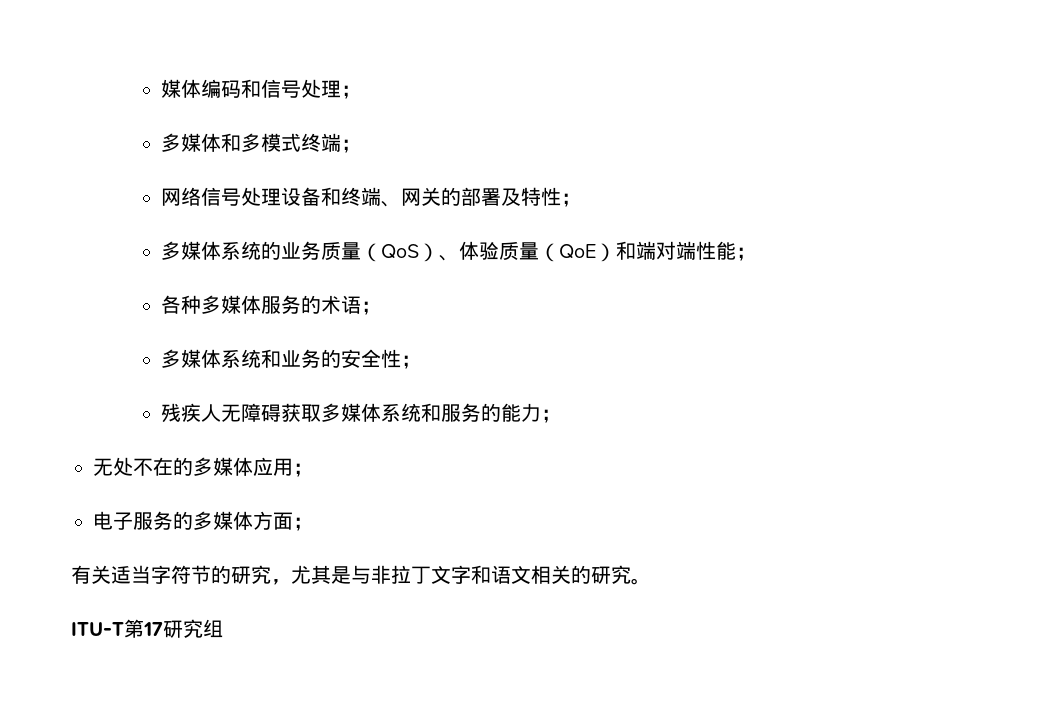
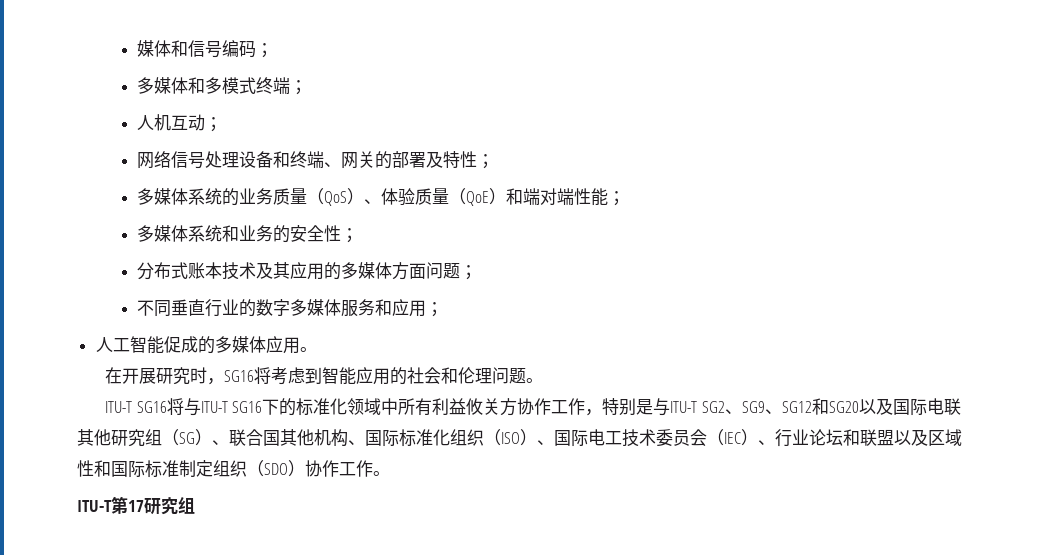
- 媒体编码和信号处理；
+ 媒体和信号编码；
+ 人机互动；
- 各种多媒体服务的术语；
- 残疾人无障碍获取多媒体系统和服务的能力；
- 无处不在的多媒体应用；
- 电子服务的多媒体方面；
- 有关适当字符节的研究，尤其是与非拉丁文字和语文相关的研究。
+ 分布式账本技术及其应用的多媒体方面问题；
+ 不同垂直行业的数字多媒体服务和应用；
+ 人工智能促成的多媒体应用。
+ 在开展研究时，SG16将考虑到智能应用的社会和伦理问题。
+ ITU-T SG16将与ITU-T SG16下的标准化领域中所有利益攸关方协作工作，特别是与ITU-T SG2、SG9、SG12和SG20以及国际电联其他研究组（SG）、联合国其他机构、国际标准化组织（ISO）、国际电工技术委员会（IEC）、行业论坛和联盟以及区域性和国际标准制定组织（SDO）协作工作。

